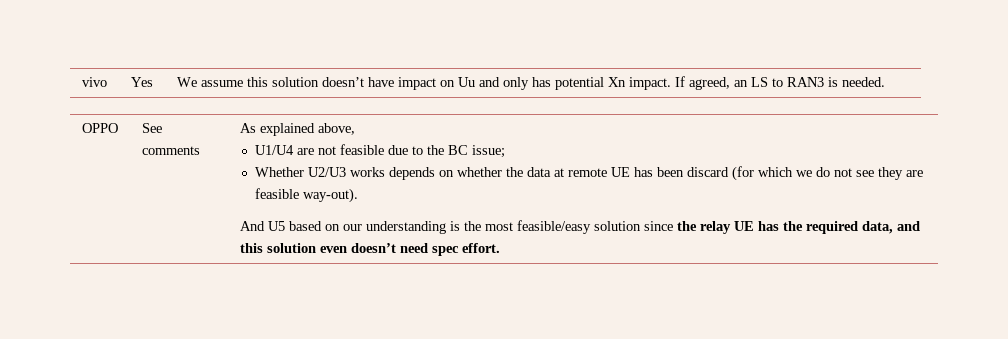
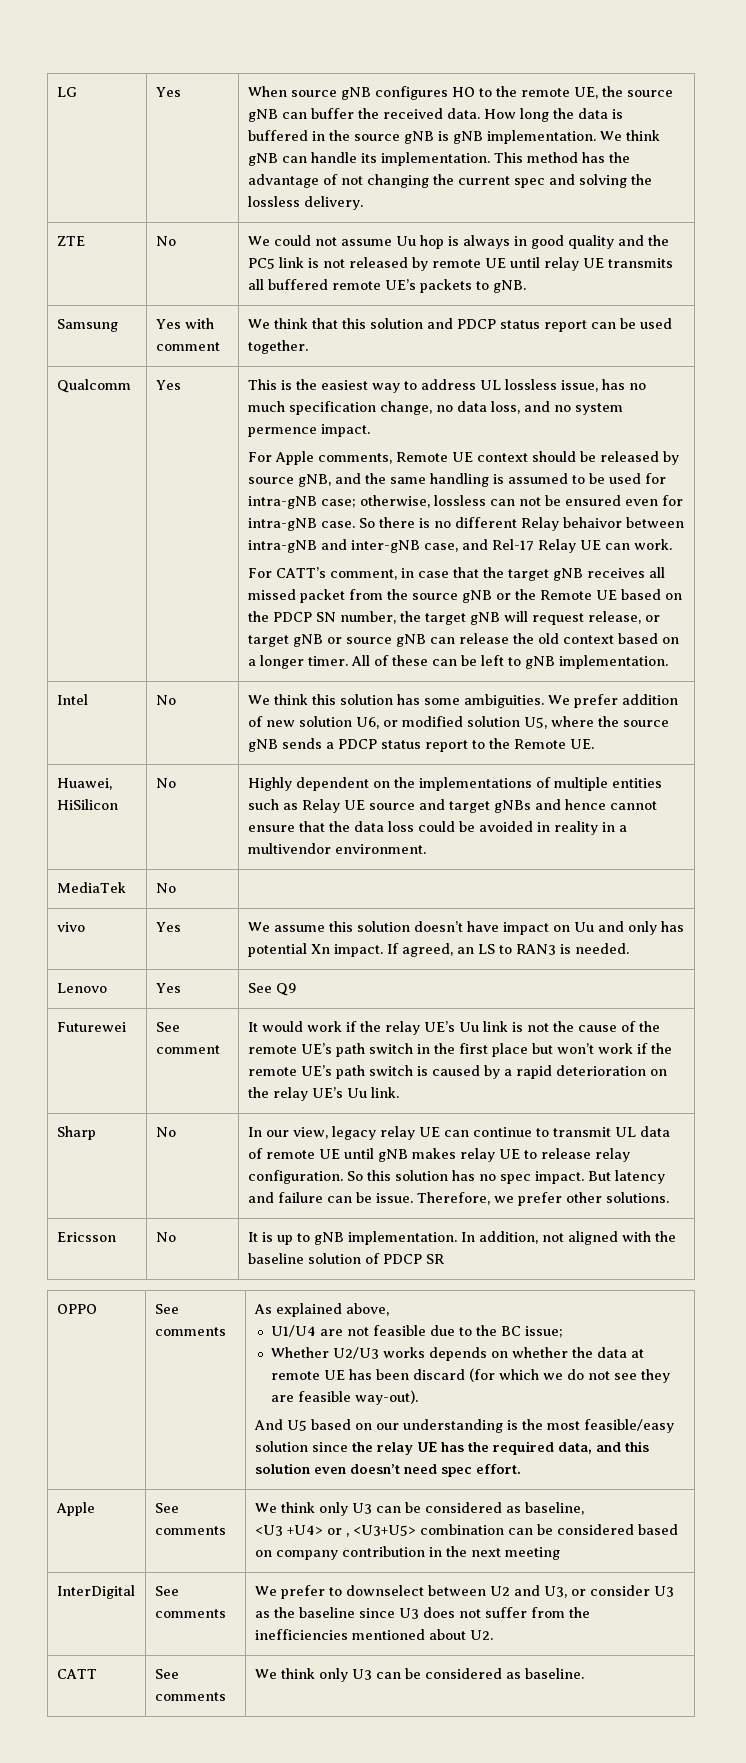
+ LG | Yes | When source gNB configures HO to the remote UE, the source gNB can buffer the received data. How long the data is buffered in the source gNB is gNB implementation. We think gNB can handle its implementation. This method has the advantage of not changing the current spec and solving the lossless delivery.
+ ZTE | No | We could not assume Uu hop is always in good quality and the PC5 link is not released by remote UE until relay UE transmits all buffered remote UE’s packets to gNB.
+ Samsung | Yes with comment | We think that this solution and PDCP status report can be used together.
+ Qualcomm | Yes | This is the easiest way to address UL lossless issue, has no much specification change, no data loss, and no system permence impact.
+ For Apple comments, Remote UE context should be released by source gNB, and the same handling is assumed to be used for intra-gNB case; otherwise, lossless can not be ensured even for intra-gNB case. So there is no different Relay behaivor between intra-gNB and inter-gNB case, and Rel-17 Relay UE can work.
+ For CATT’s comment, in case that the target gNB receives all missed packet from the source gNB or the Remote UE based on the PDCP SN number, the target gNB will request release, or target gNB or source gNB can release the old context based on a longer timer. All of these can be left to gNB implementation.
+ Intel | No | We think this solution has some ambiguities. We prefer addition of new solution U6, or modified solution U5, where the source gNB sends a PDCP status report to the Remote UE.
+ Huawei, HiSilicon | No | Highly dependent on the implementations of multiple entities such as Relay UE source and target gNBs and hence cannot ensure that the data loss could be avoided in reality in a multivendor environment.
+ MediaTek | No |
+ Lenovo | Yes | See Q9
+ Futurewei | See comment | It would work if the relay UE’s Uu link is not the cause of the remote UE’s path switch in the first place but won’t work if the remote UE’s path switch is caused by a rapid deterioration on the relay UE’s Uu link.
+ Sharp | No | In our view, legacy relay UE can continue to transmit UL data of remote UE until gNB makes relay UE to release relay configuration. So this solution has no spec impact. But latency and failure can be issue. Therefore, we prefer other solutions.
+ Ericsson | No | It is up to gNB implementation. In addition, not aligned with the baseline solution of PDCP SR
+ Apple | See comments | We think only U3 can be considered as baseline,
+ <U3 +U4> or , <U3+U5> combination can be considered based on company contribution in the next meeting
+ InterDigital | See comments | We prefer to downselect between U2 and U3, or consider U3 as the baseline since U3 does not suffer from the inefficiencies mentioned about U2.
+ CATT | See comments | We think only U3 can be considered as baseline.

